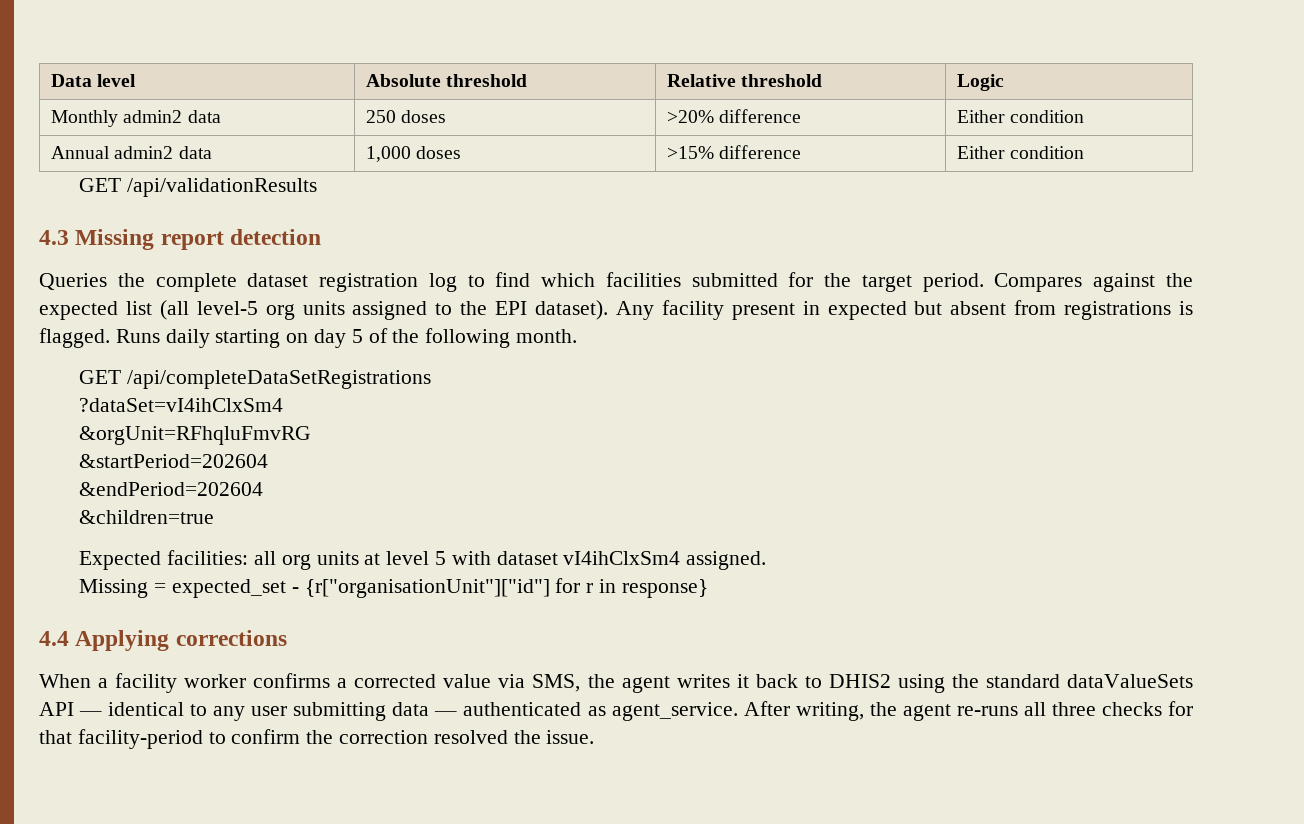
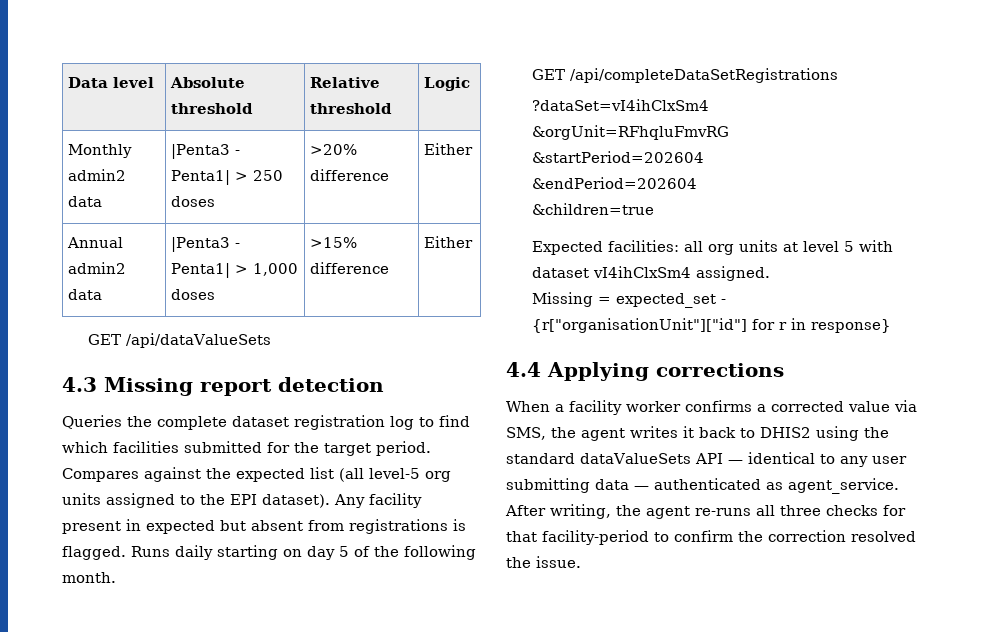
- Monthly admin2 data | 250 doses | >20% difference | Either condition
+ Monthly admin2 data | |Penta3 - Penta1| > 250 doses | >20% difference | Either
- Annual admin2 data | 1,000 doses | >15% difference | Either condition
- GET /api/validationResults
+ Annual admin2 data | |Penta3 - Penta1| > 1,000 doses | >15% difference | Either
+ GET /api/dataValueSets

